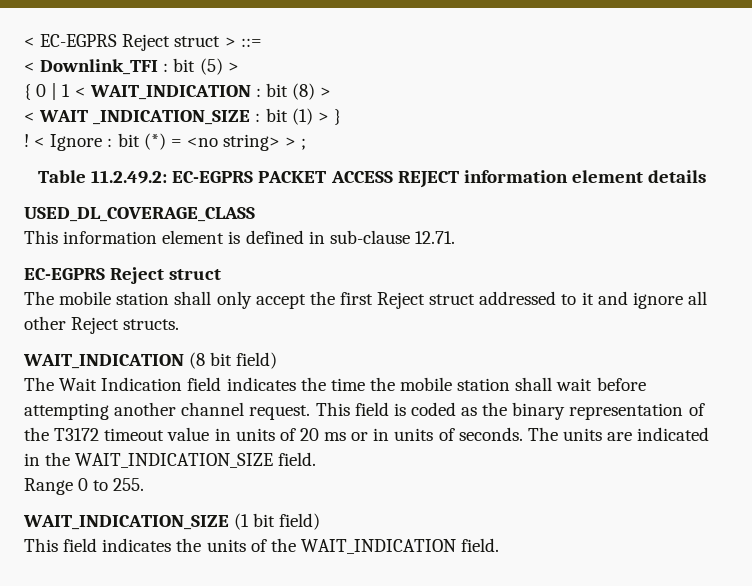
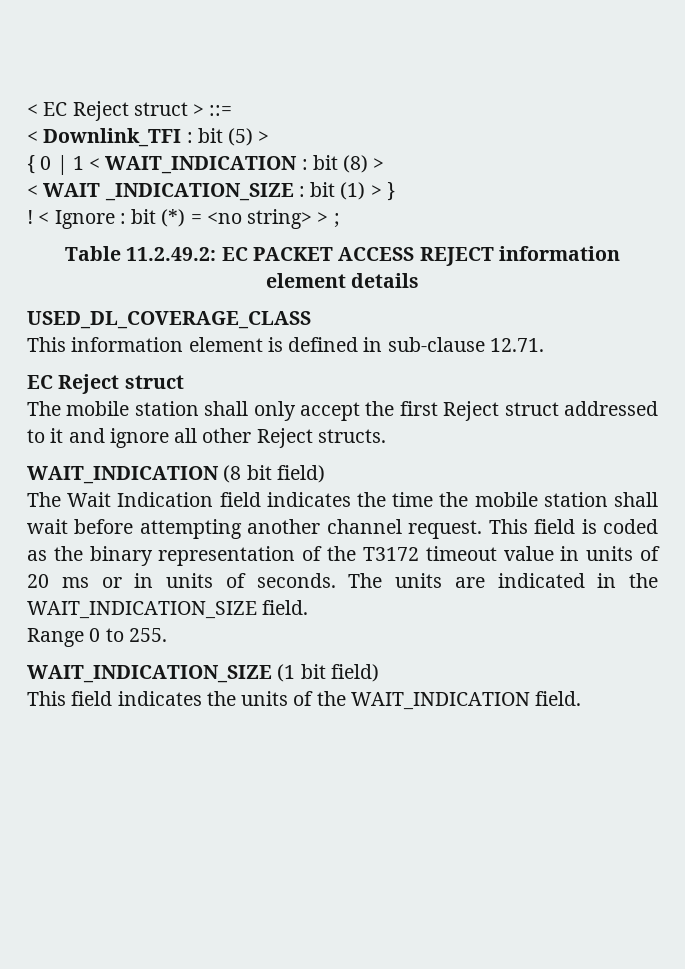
- < EC-EGPRS Reject struct > ::=
+ < EC Reject struct > ::=
- Table 11.2.49.2: EC-EGPRS PACKET ACCESS REJECT information element details
+ Table 11.2.49.2: EC PACKET ACCESS REJECT information element details
  This information element is defined in sub-clause 12.71.
- EC-EGPRS Reject struct
+ EC Reject struct

